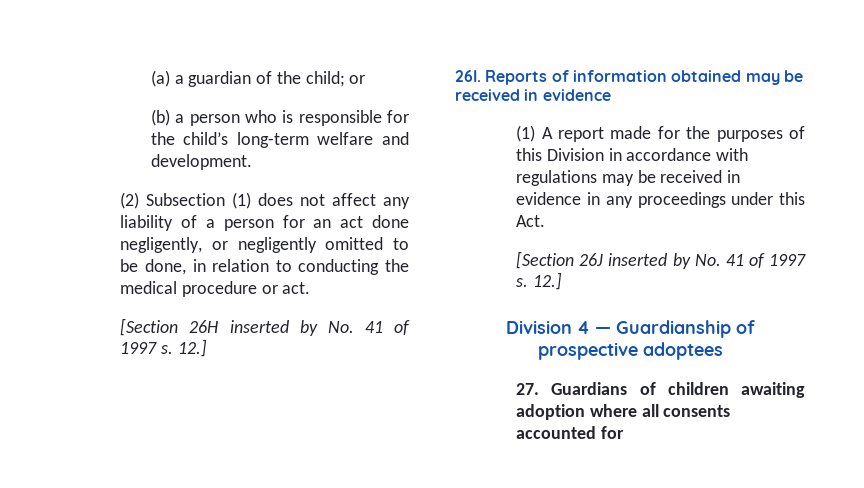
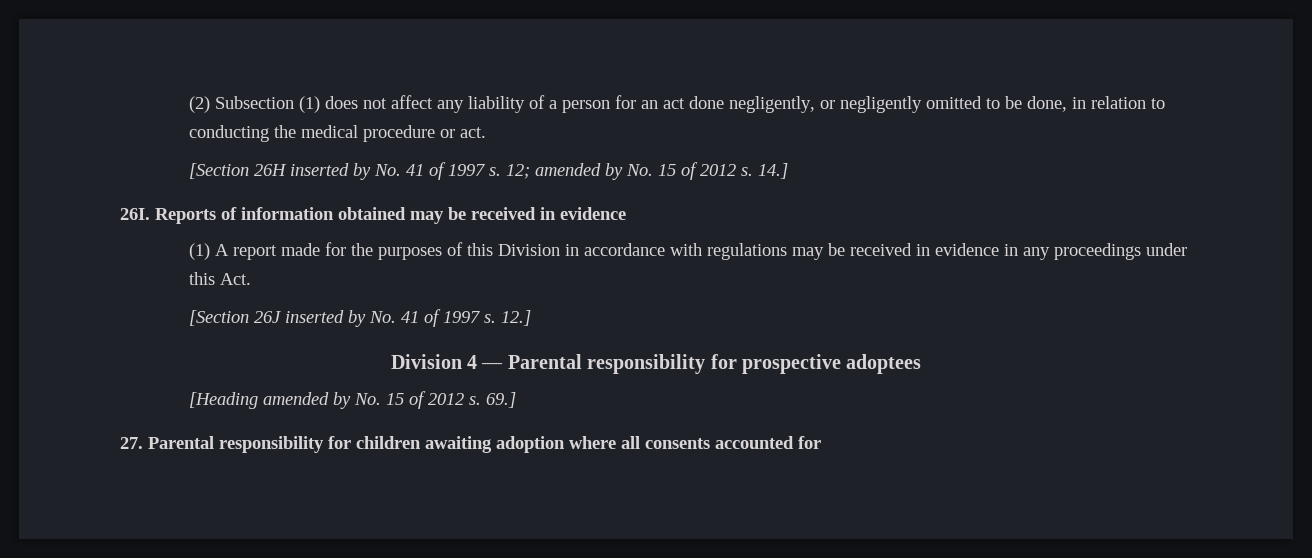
- (a) a guardian of the child; or
- (b) a person who is responsible for the child’s long-term welfare and development.
- [Section 26H inserted by No. 41 of 1997 s. 12.]
+ [Section 26H inserted by No. 41 of 1997 s. 12; amended by No. 15 of 2012 s. 14.]
- Division 4 — Guardianship of prospective adoptees
+ Division 4 — Parental responsibility for prospective adoptees
- 27. Guardians of children awaiting adoption where all consents accounted for
+ [Heading amended by No. 15 of 2012 s. 69.]
+ 27. Parental responsibility for children awaiting adoption where all consents accounted for

